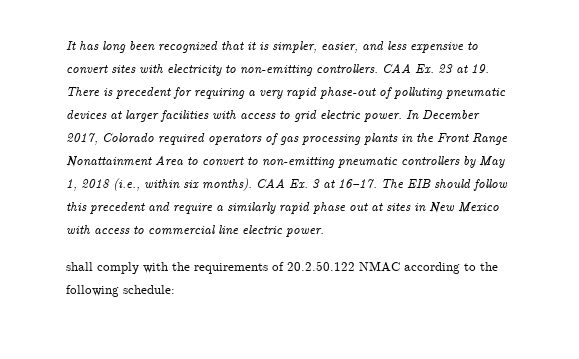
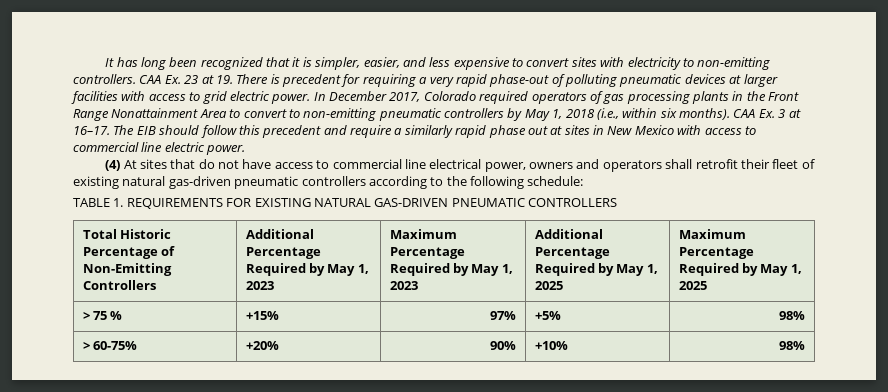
- shall comply with the requirements of 20.2.50.122 NMAC according to the following schedule:
+ (4) At sites that do not have access to commercial line electrical power, owners and operators shall retrofit their fleet of existing natural gas-driven pneumatic controllers according to the following schedule:
+ TABLE 1. REQUIREMENTS FOR EXISTING NATURAL GAS-DRIVEN PNEUMATIC CONTROLLERS
+ Total Historic Percentage of Non-Emitting Controllers | Additional Percentage Required by May 1, 2023 | Maximum Percentage Required by May 1, 2023 | Additional Percentage Required by May 1, 2025 | Maximum Percentage Required by May 1, 2025
+ > 75 % | +15% | 97% | +5% | 98%
+ > 60-75% | +20% | 90% | +10% | 98%

